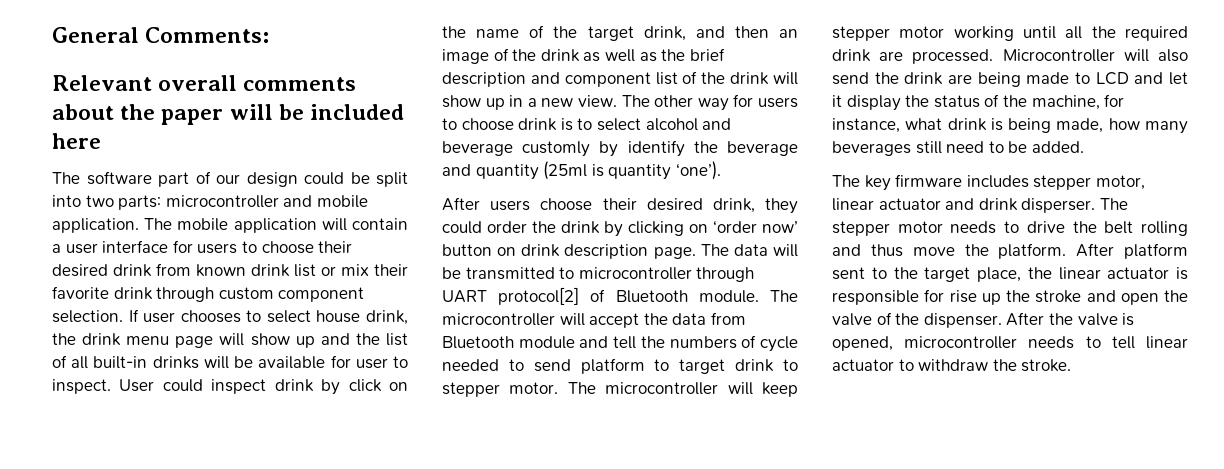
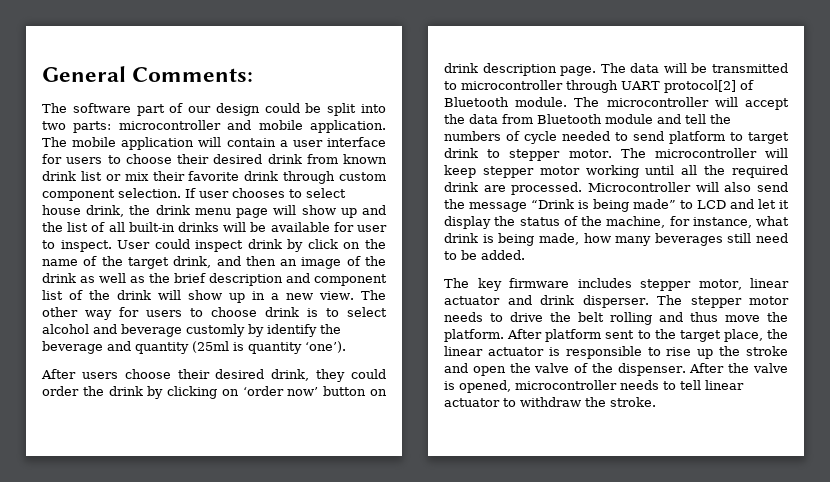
- Relevant overall comments about the paper will be included here
- Microcontroller will also send the drink are being made to LCD and let it display the status of the machine, for instance, what drink is being made, how many beverages still need to be added.
+ Microcontroller will also send the message “Drink is being made” to LCD and let it display the status of the machine, for instance, what drink is being made, how many beverages still need to be added.
- After platform sent to the target place, the linear actuator is responsible for rise up the stroke and open the valve of the dispenser.
+ After platform sent to the target place, the linear actuator is responsible to rise up the stroke and open the valve of the dispenser.

